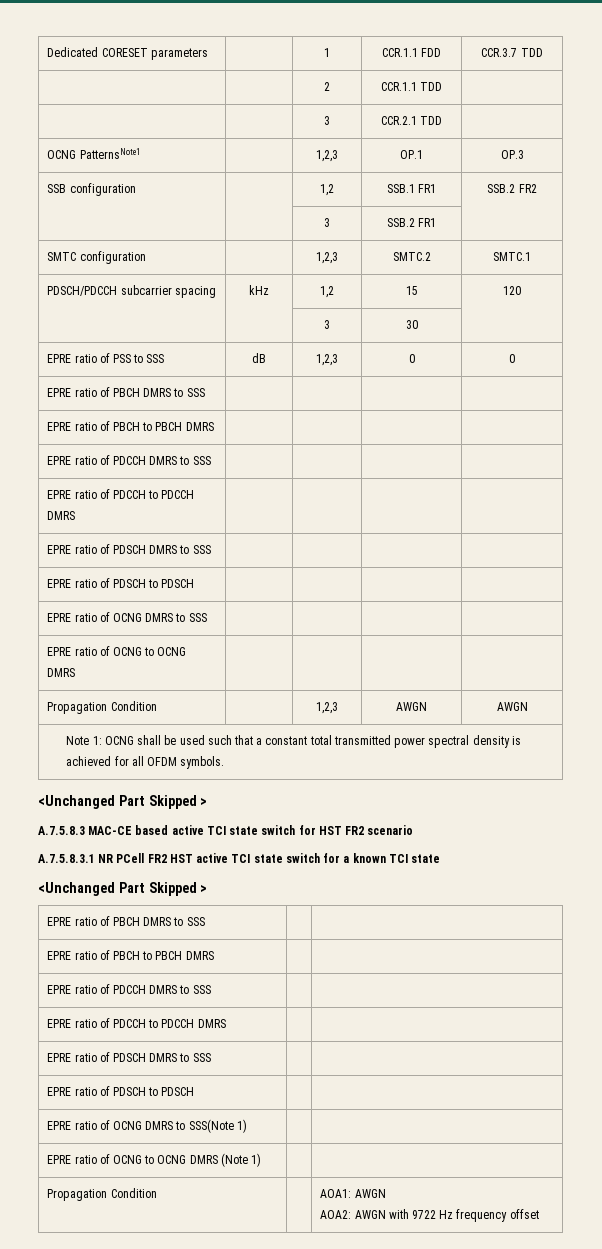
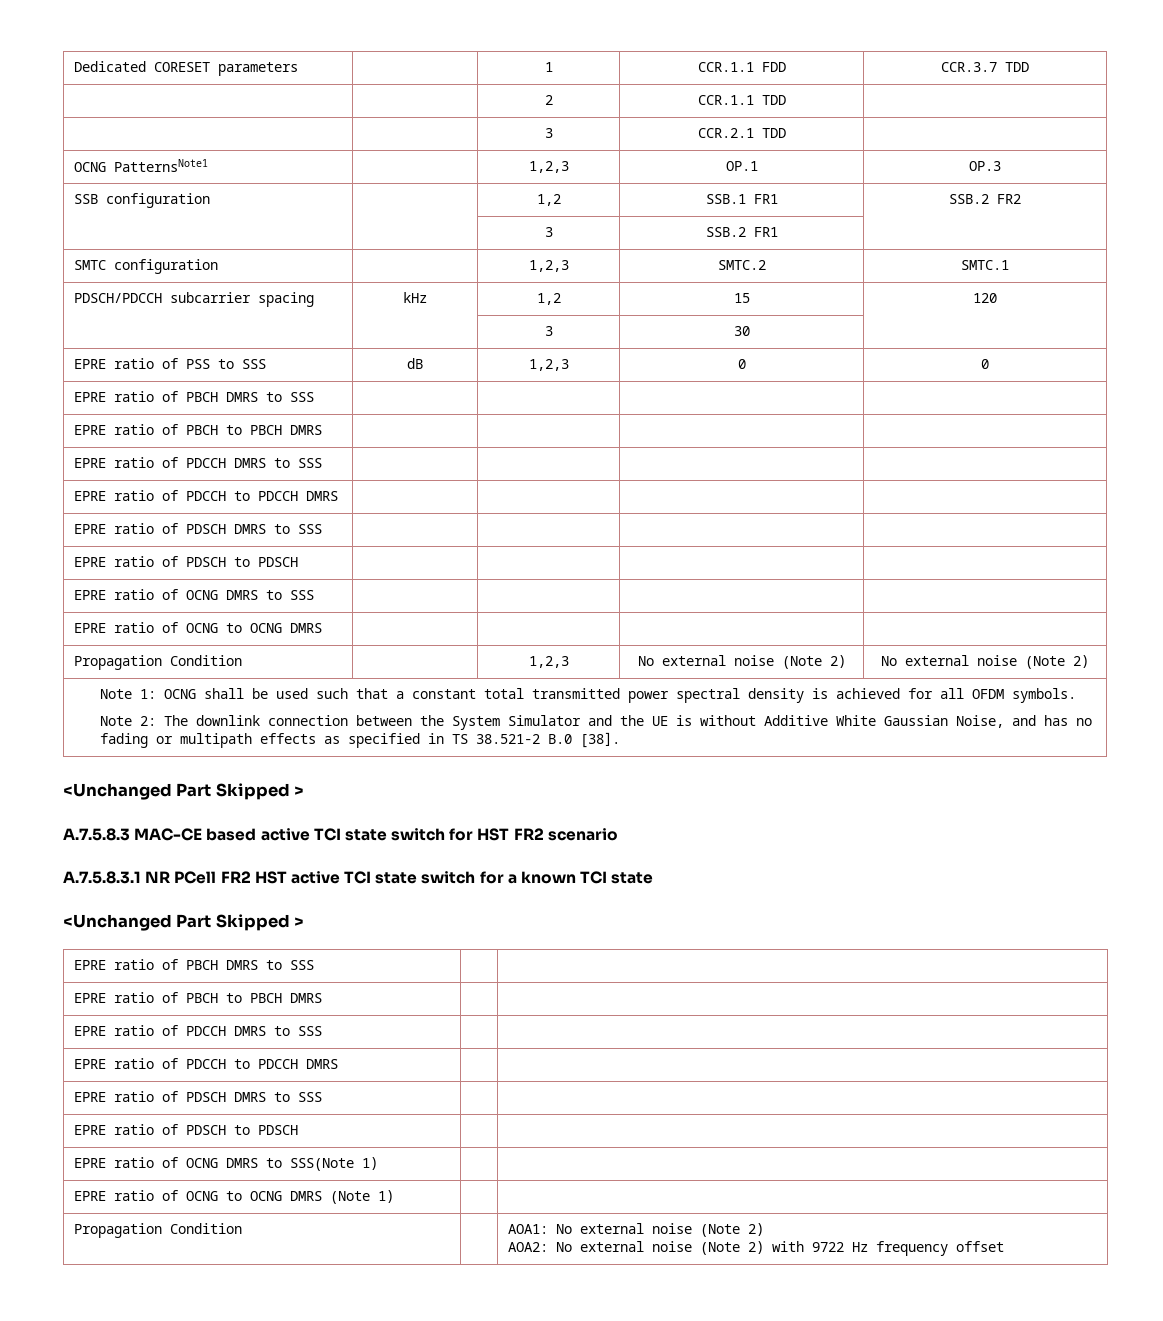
- Propagation Condition | | 1,2,3 | AWGN | AWGN
+ Propagation Condition | | 1,2,3 | No external noise (Note 2) | No external noise (Note 2)
+ Note 2: The downlink connection between the System Simulator and the UE is without Additive White Gaussian Noise, and has no fading or multipath effects as specified in TS 38.521-2 B.0 [38].
- Propagation Condition | | AOA1: AWGN
- AOA2: AWGN with 9722 Hz frequency offset
+ Propagation Condition | | AOA1: No external noise (Note 2)
+ AOA2: No external noise (Note 2) with 9722 Hz frequency offset

